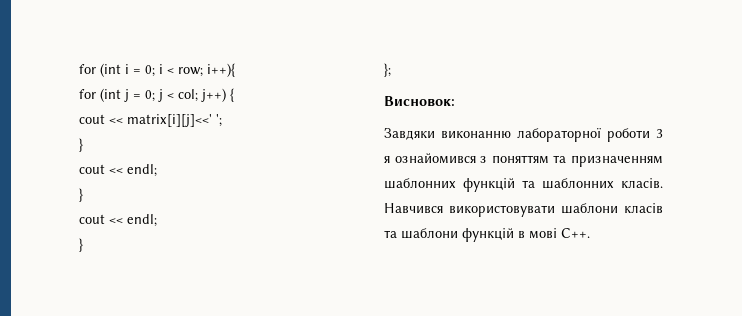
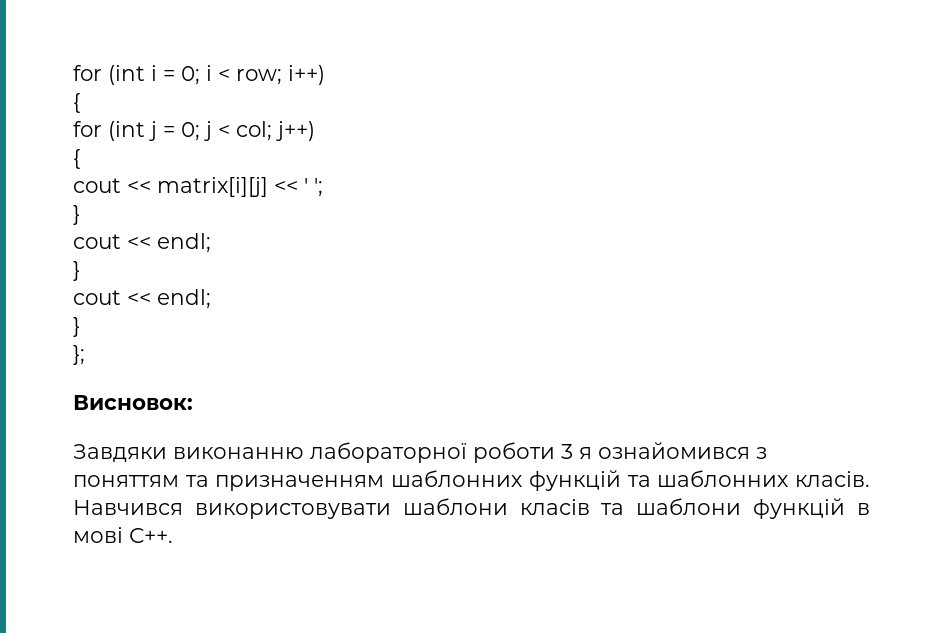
- for (int i = 0; i < row; i++){
+ for (int i = 0; i < row; i++)
+ {
- for (int j = 0; j < col; j++) {
+ for (int j = 0; j < col; j++)
+ {
- cout << matrix[i][j]<<' ';
+ cout << matrix[i][j] << ' ';

